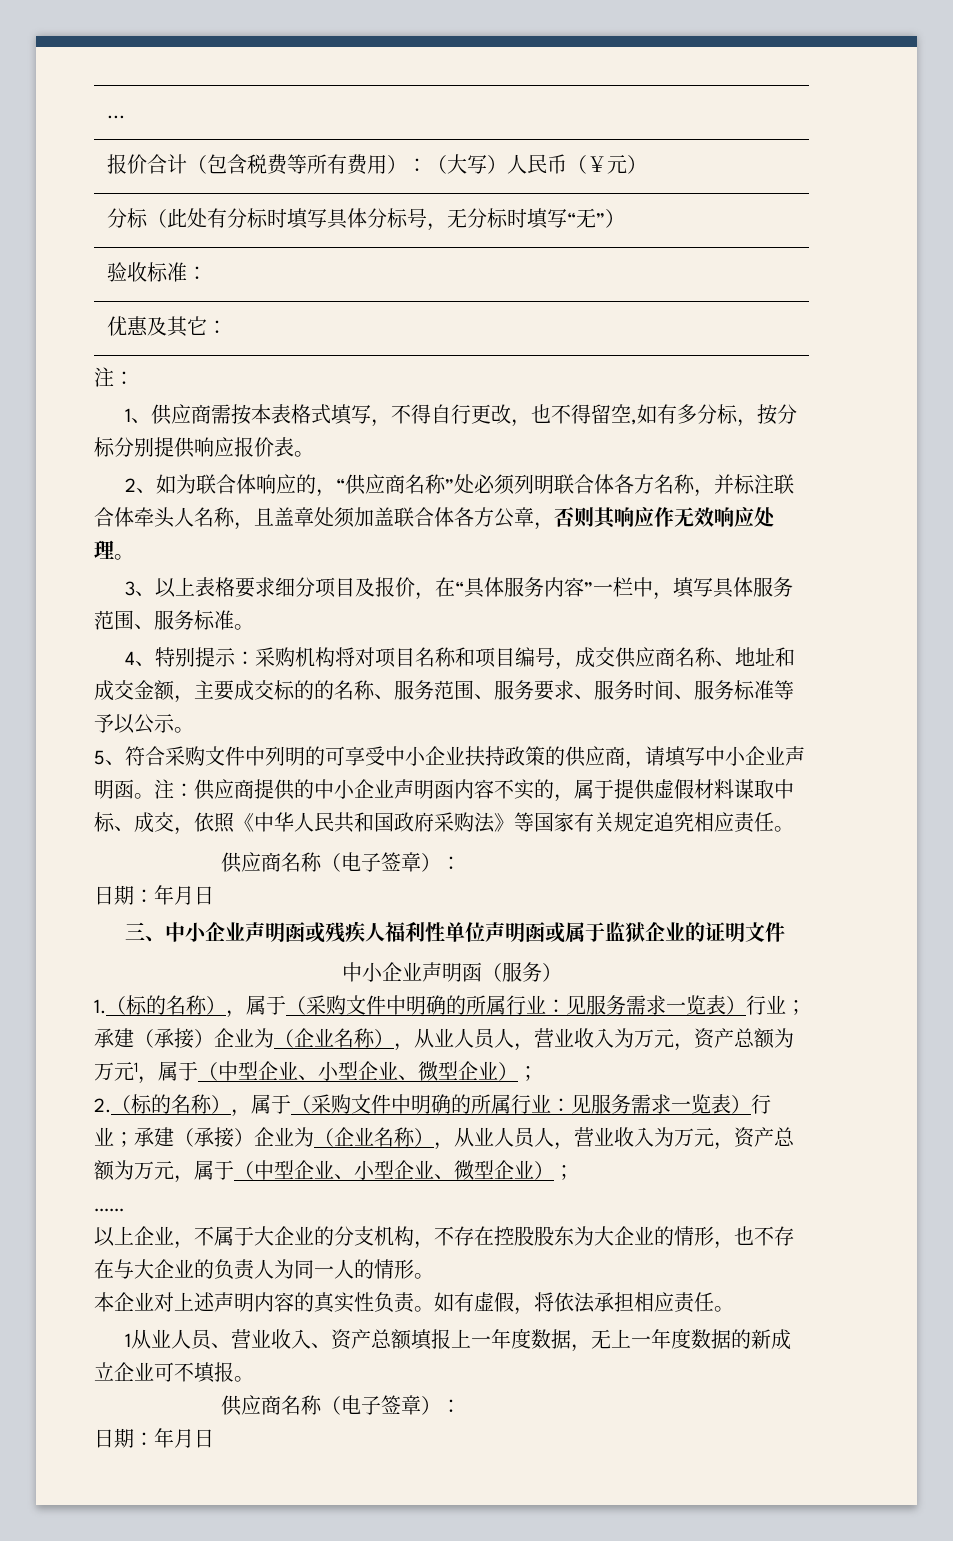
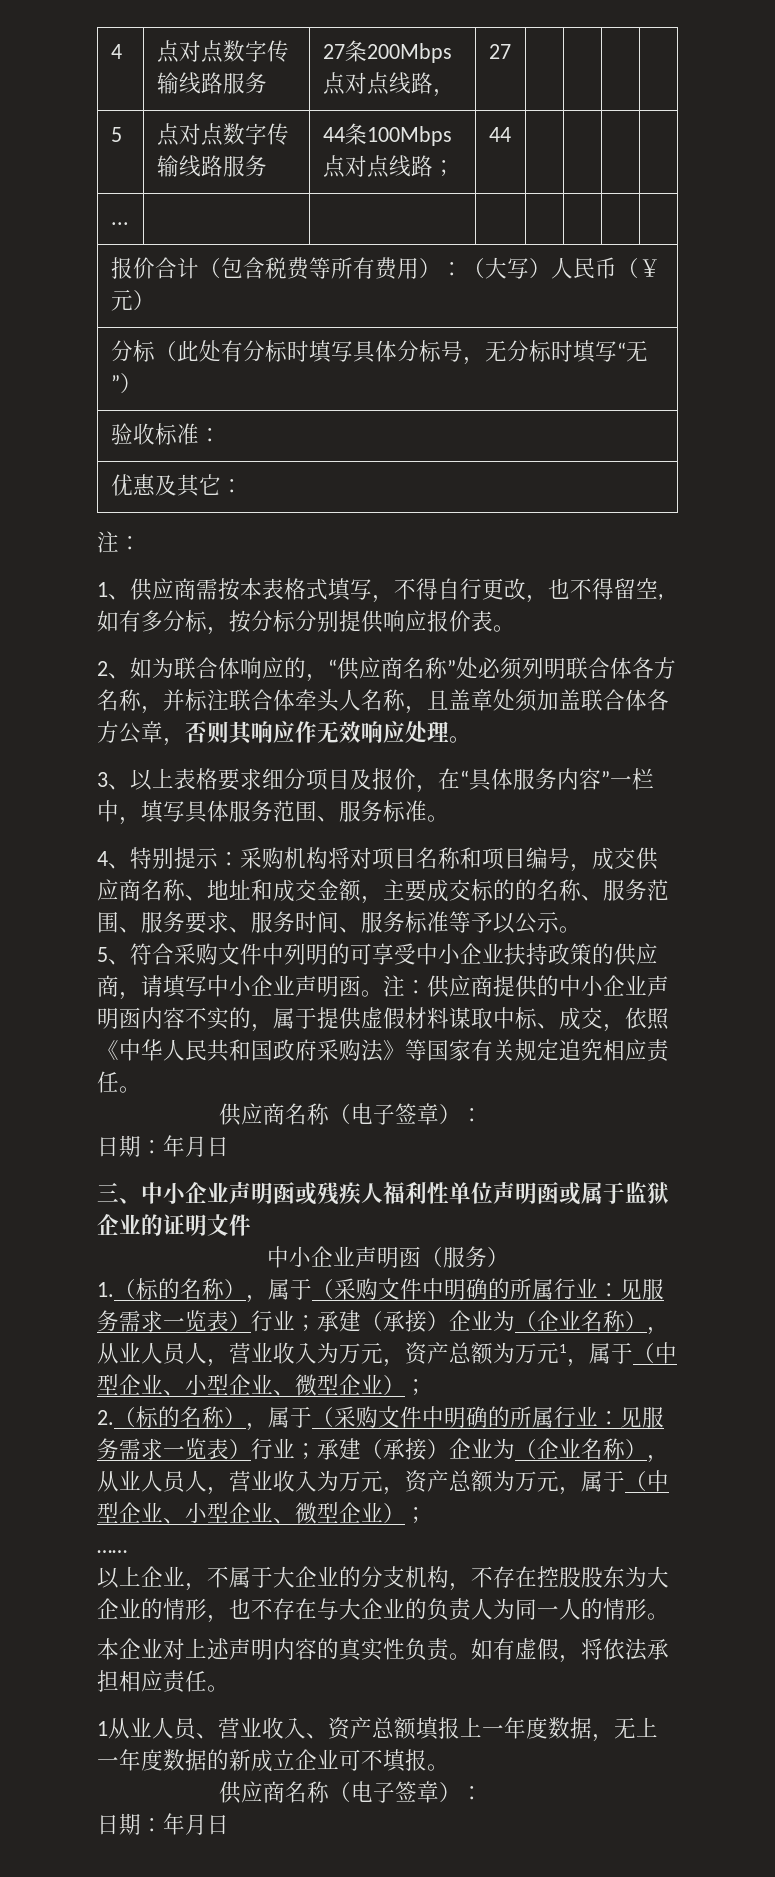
+ 4 | 点对点数字传输线路服务 | 27条200Mbps点对点线路， | 27 | | | |
+ 5 | 点对点数字传输线路服务 | 44条100Mbps点对点线路； | 44 | | | |

